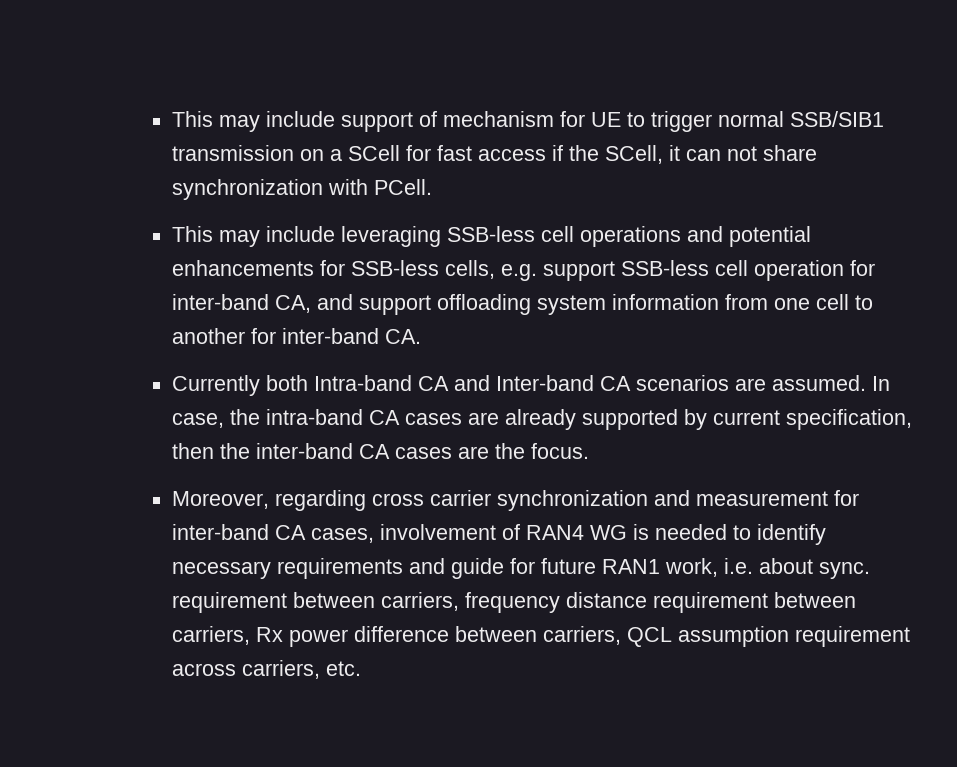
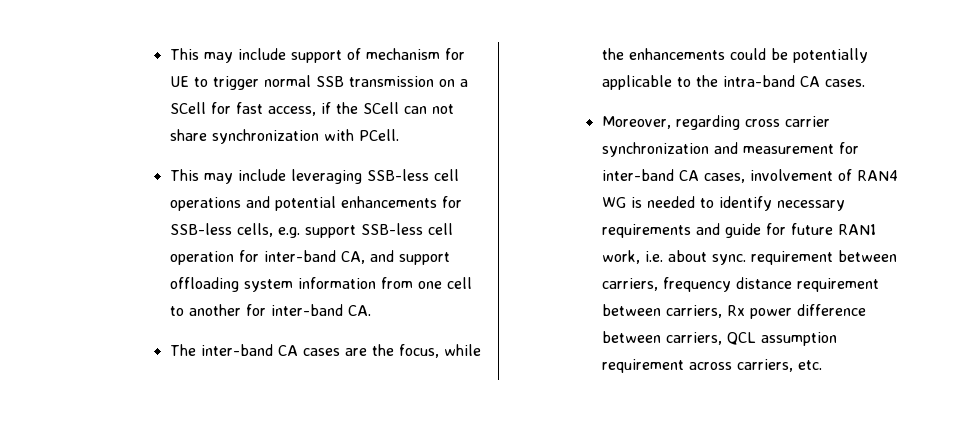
- This may include support of mechanism for UE to trigger normal SSB/SIB1 transmission on a SCell for fast access if the SCell, it can not share synchronization with PCell.
+ This may include support of mechanism for UE to trigger normal SSB transmission on a SCell for fast access, if the SCell can not share synchronization with PCell.
- Currently both Intra-band CA and Inter-band CA scenarios are assumed. In case, the intra-band CA cases are already supported by current specification, then the inter-band CA cases are the focus.
+ The inter-band CA cases are the focus, while the enhancements could be potentially applicable to the intra-band CA cases.

